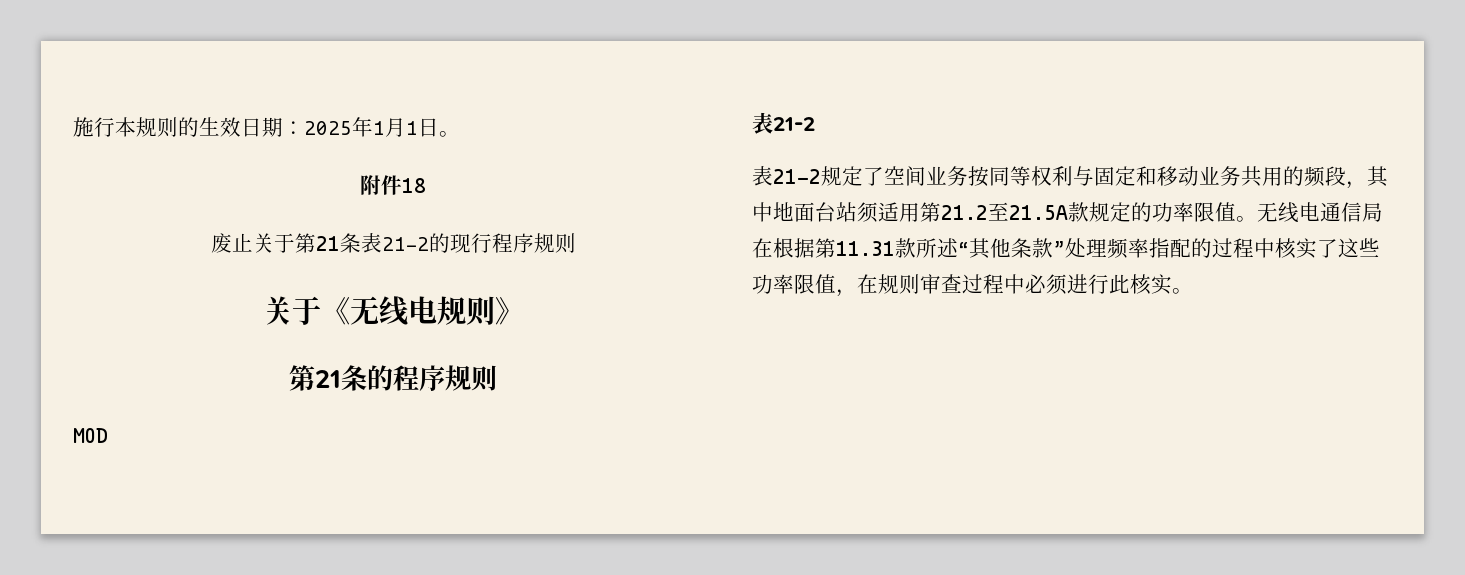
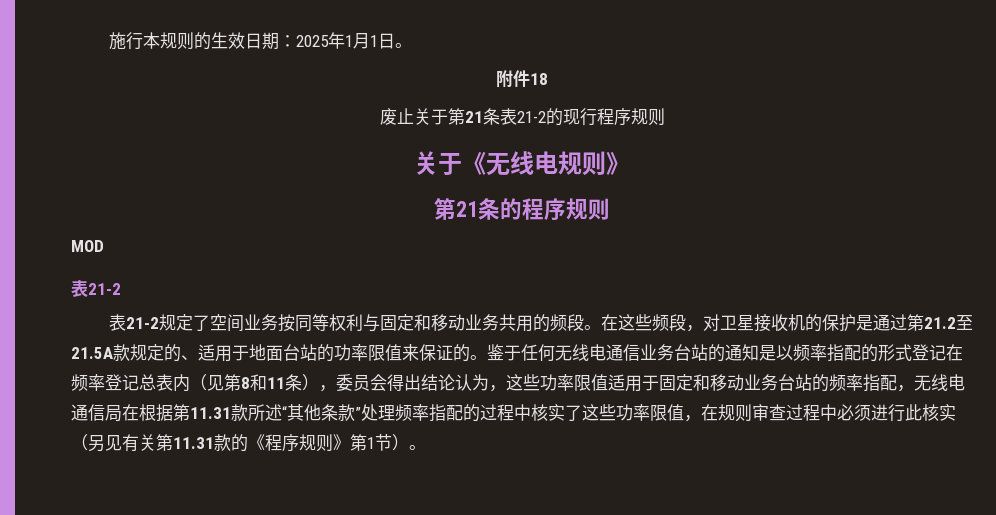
- 表21-2规定了空间业务按同等权利与固定和移动业务共用的频段，其中地面台站须适用第21.2至21.5A款规定的功率限值。无线电通信局在根据第11.31款所述“其他条款”处理频率指配的过程中核实了这些功率限值，在规则审查过程中必须进行此核实。
+ 表21-2规定了空间业务按同等权利与固定和移动业务共用的频段。在这些频段，对卫星接收机的保护是通过第21.2至21.5A款规定的、适用于地面台站的功率限值来保证的。鉴于任何无线电通信业务台站的通知是以频率指配的形式登记在频率登记总表内（见第8和11条），委员会得出结论认为，这些功率限值适用于固定和移动业务台站的频率指配，无线电通信局在根据第11.31款所述“其他条款”处理频率指配的过程中核实了这些功率限值，在规则审查过程中必须进行此核实（另见有关第11.31款的《程序规则》第1节）。

